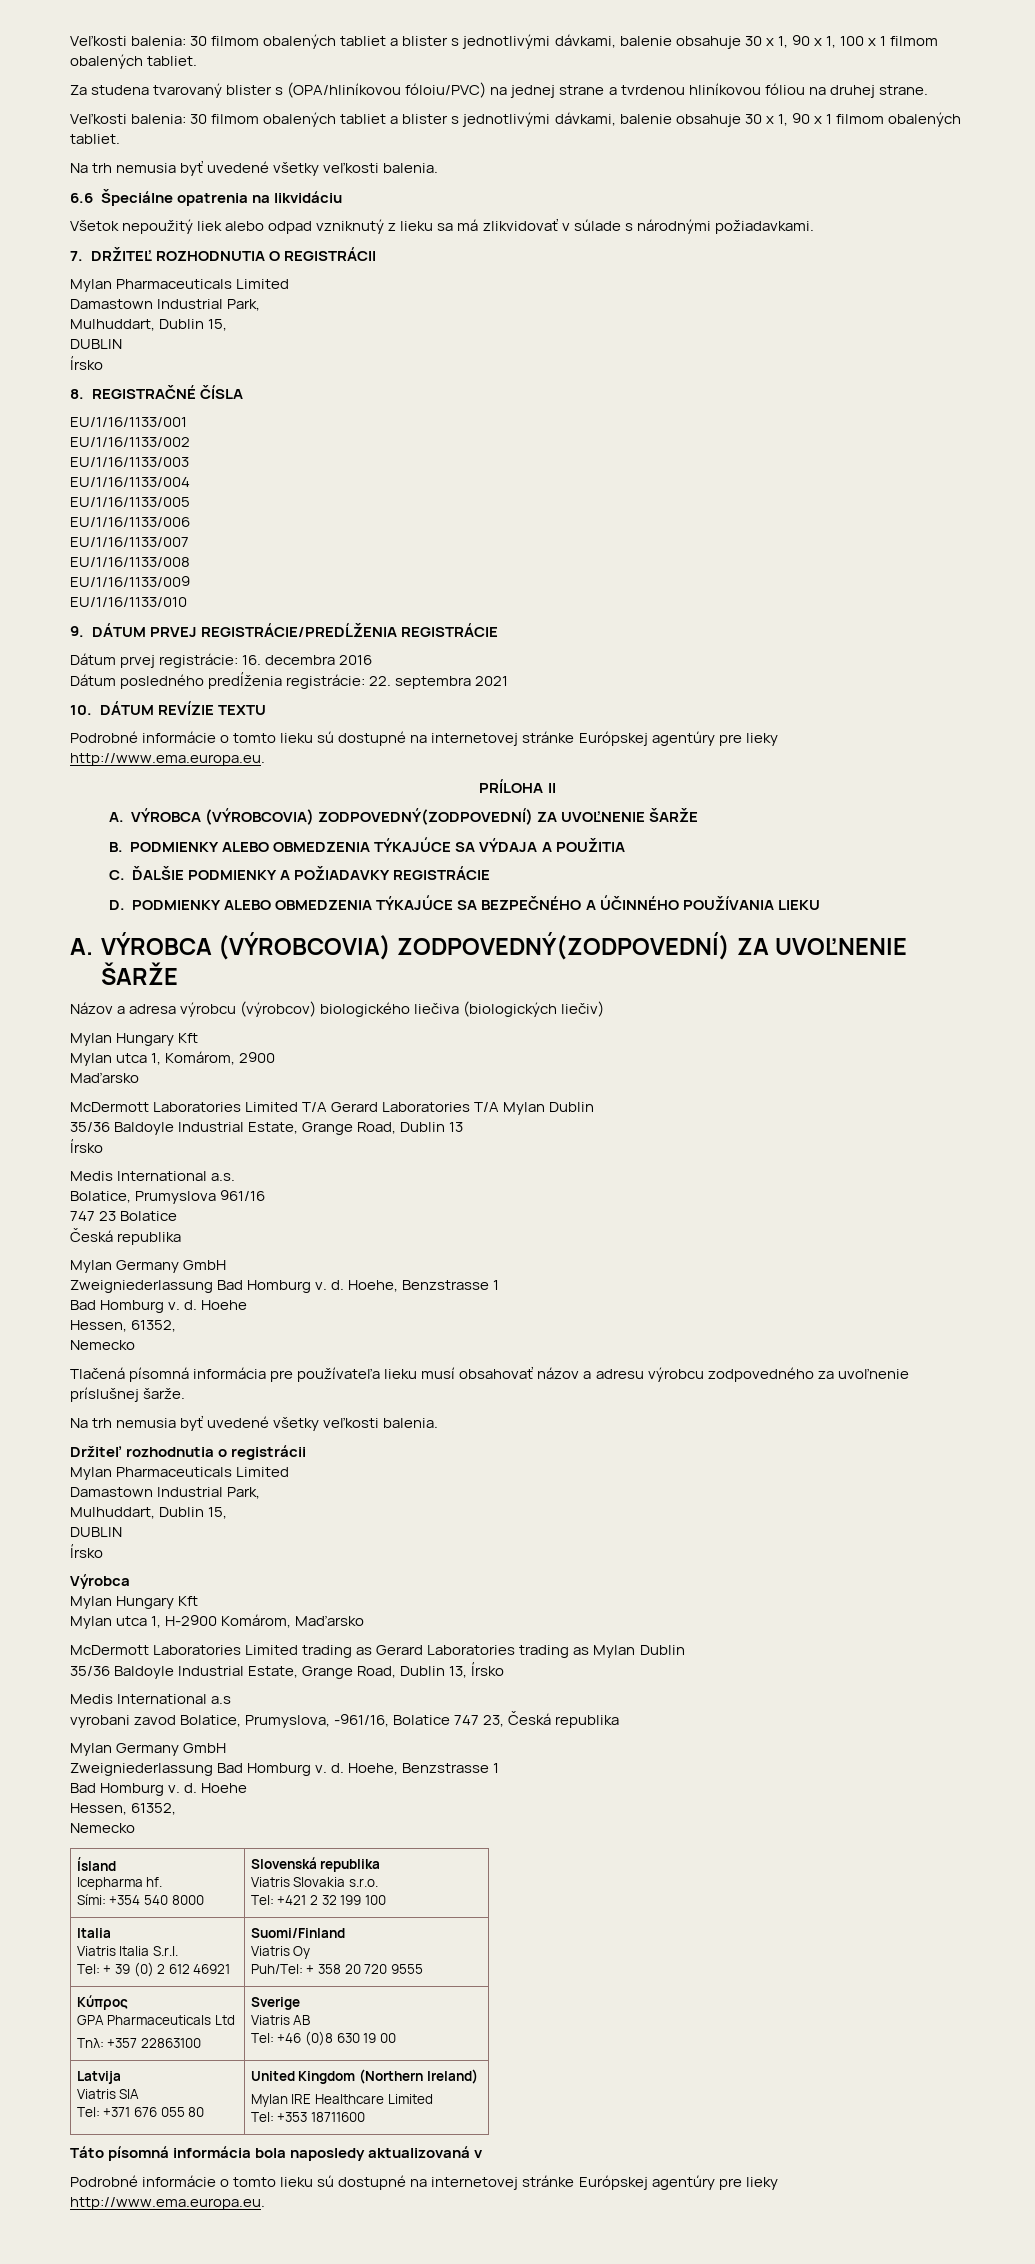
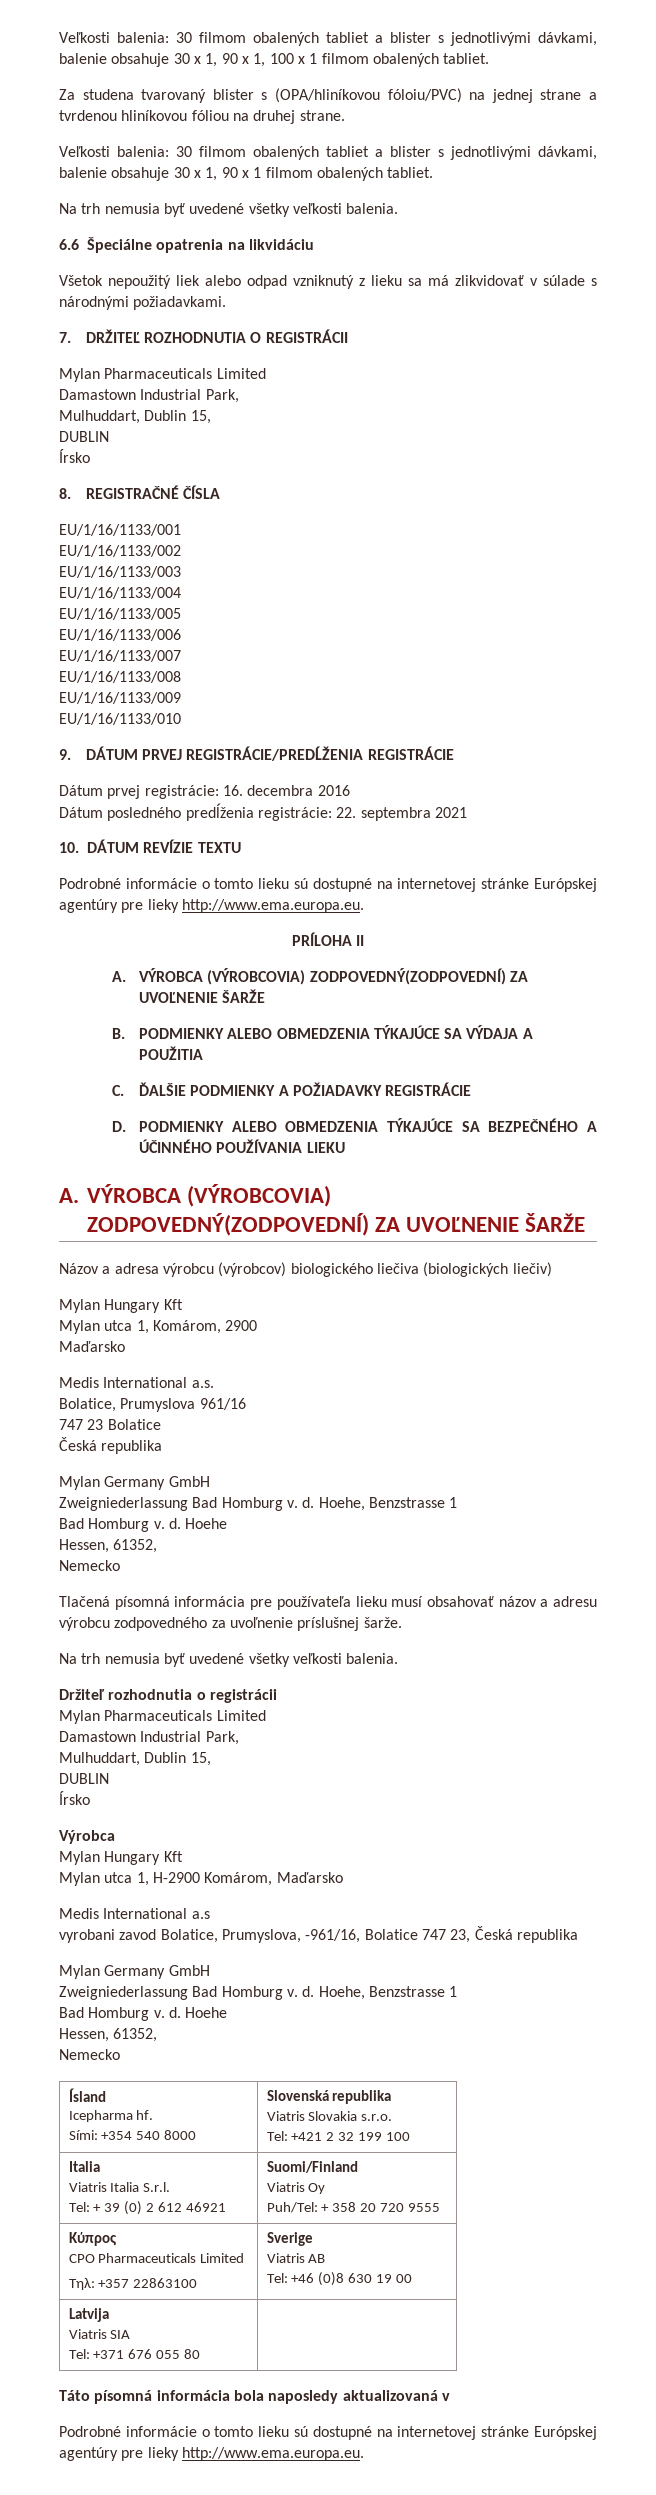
- McDermott Laboratories Limited T/A Gerard Laboratories T/A Mylan Dublin
- 35/36 Baldoyle Industrial Estate, Grange Road, Dublin 13
- Írsko
- McDermott Laboratories Limited trading as Gerard Laboratories trading as Mylan Dublin
- 35/36 Baldoyle Industrial Estate, Grange Road, Dublin 13, Írsko
  Κύπρος
- GPA Pharmaceuticals Ltd
+ CPO Pharmaceuticals Limited
  Latvija
  Viatris SIA
- Tel: +371 676 055 80 | United Kingdom (Northern Ireland)
- Mylan IRE Healthcare Limited
- Tel: +353 18711600
+ Tel: +371 676 055 80 |

